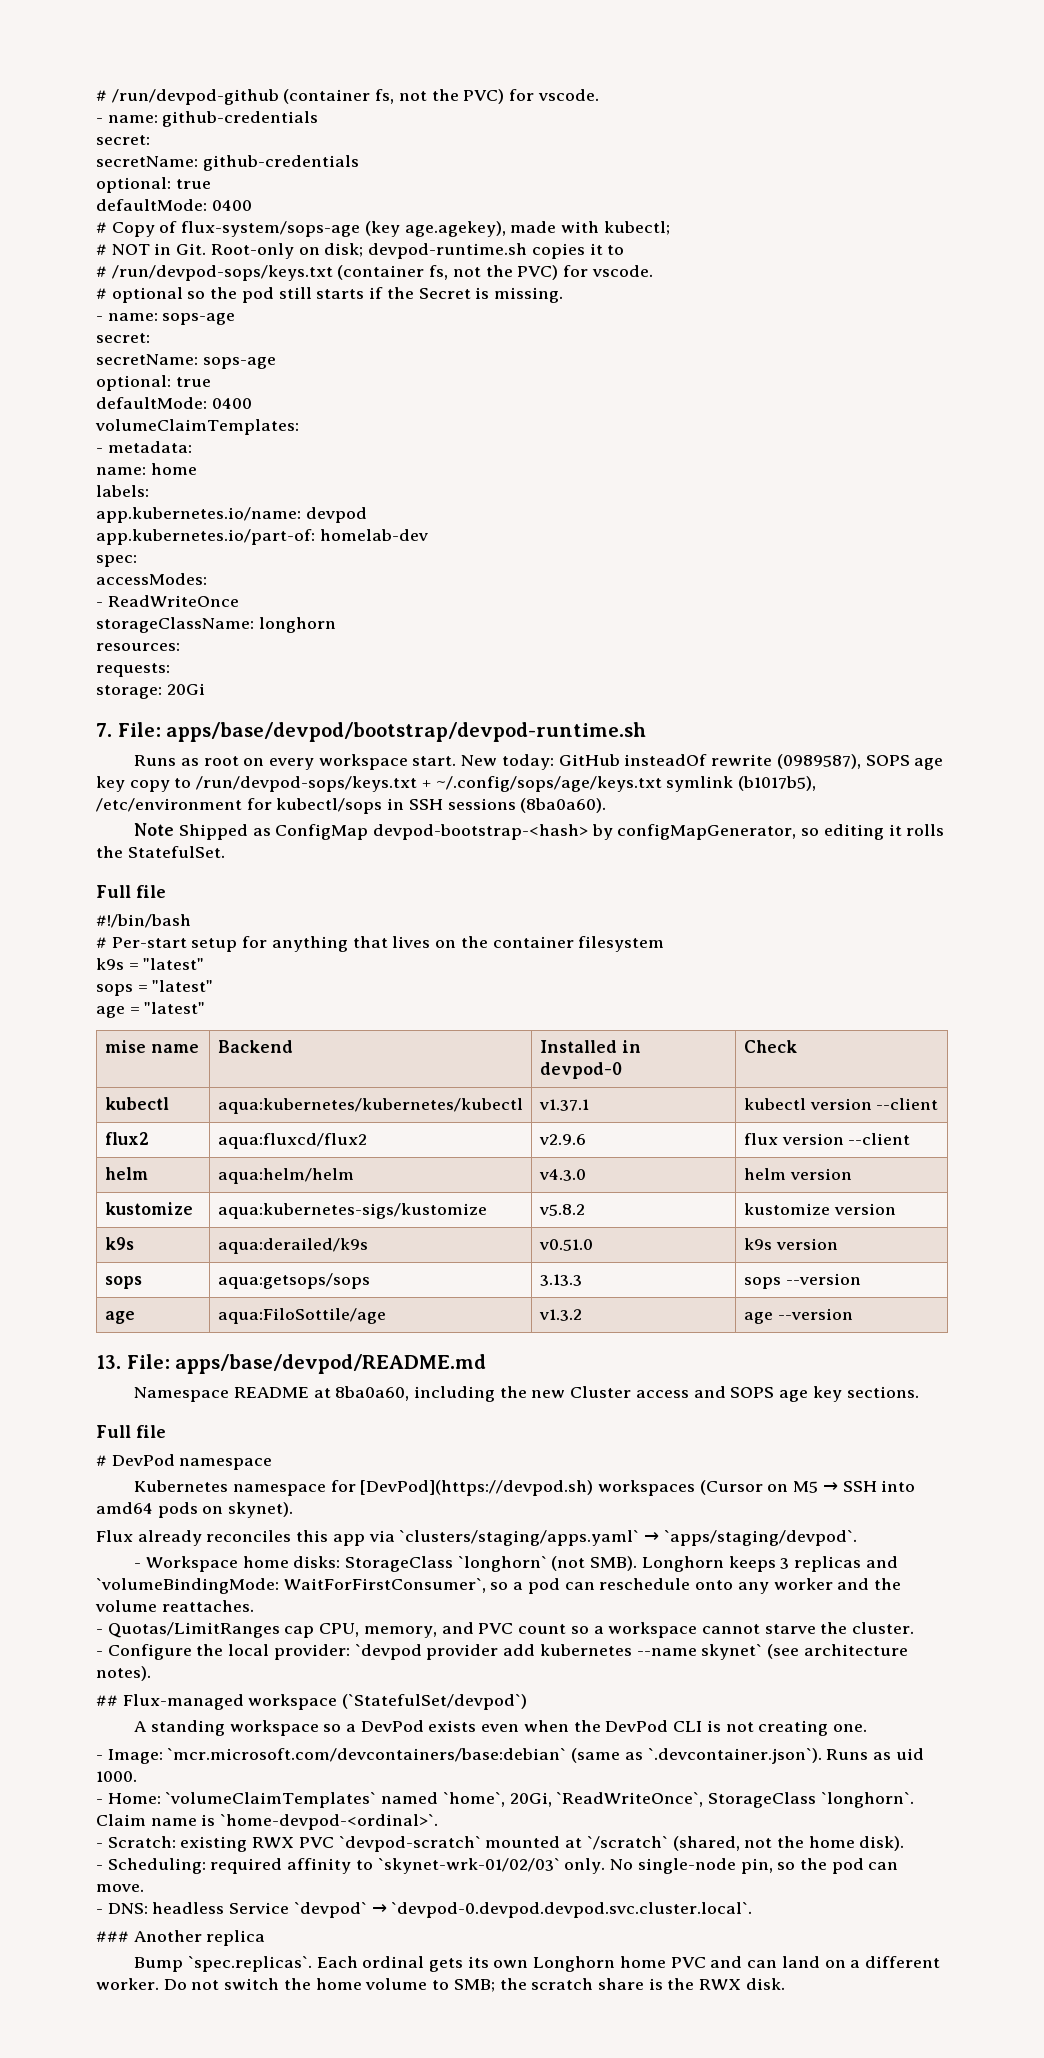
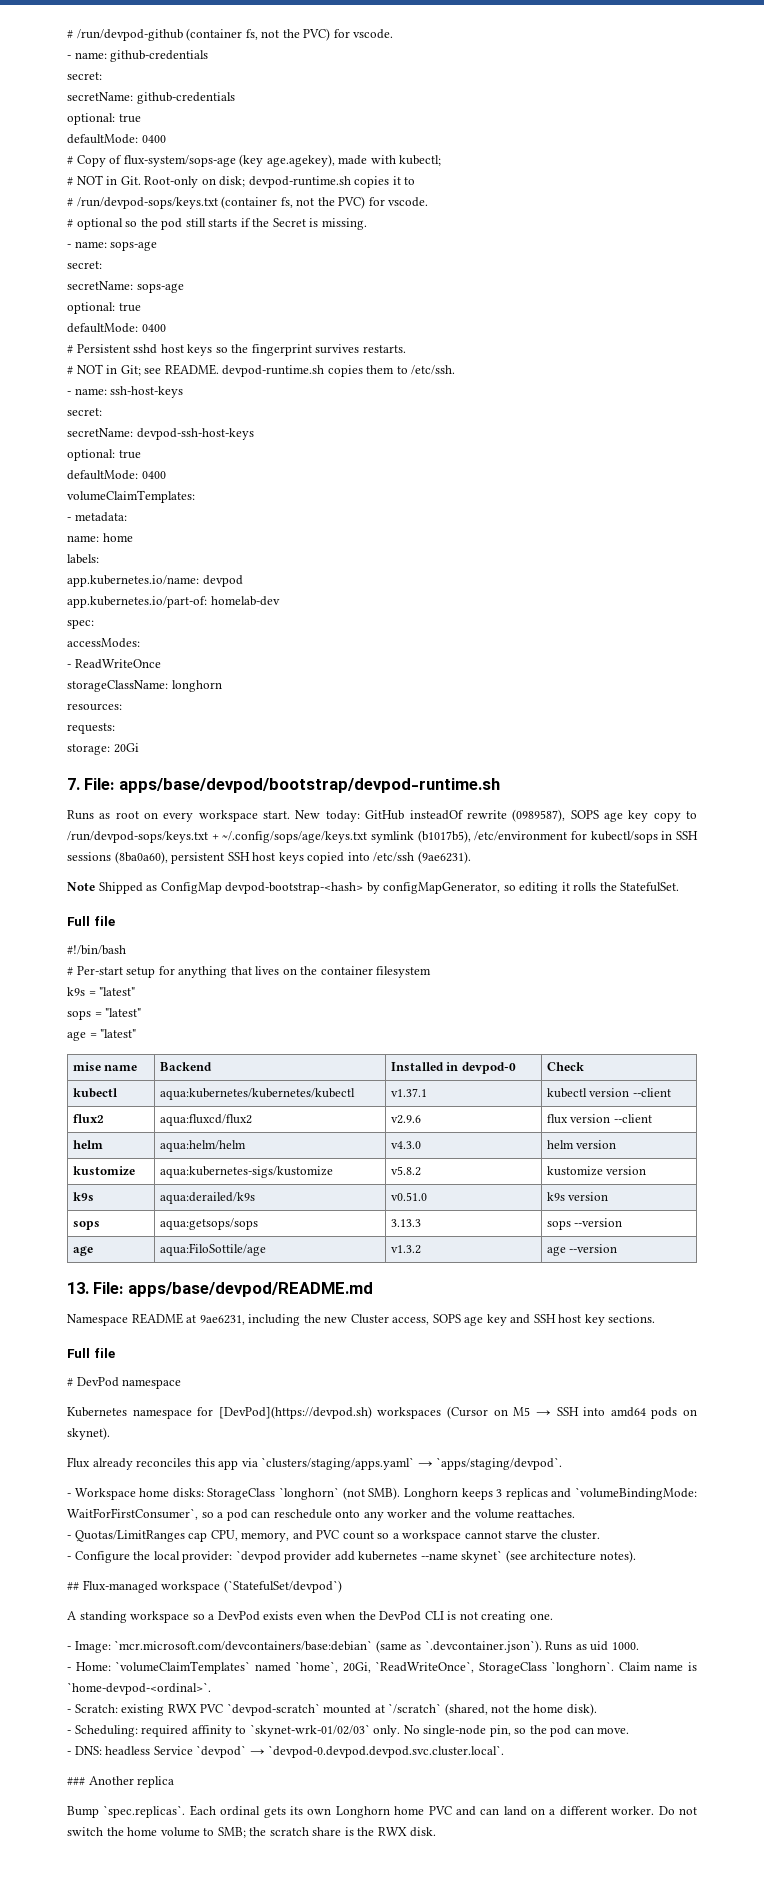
+ # Persistent sshd host keys so the fingerprint survives restarts.
+ # NOT in Git; see README. devpod-runtime.sh copies them to /etc/ssh.
+ - name: ssh-host-keys
+ secret:
+ secretName: devpod-ssh-host-keys
+ optional: true
+ defaultMode: 0400
- New today: GitHub insteadOf rewrite (0989587), SOPS age key copy to /run/devpod-sops/keys.txt + ~/.config/sops/age/keys.txt symlink (b1017b5), /etc/environment for kubectl/sops in SSH sessions (8ba0a60).
+ New today: GitHub insteadOf rewrite (0989587), SOPS age key copy to /run/devpod-sops/keys.txt + ~/.config/sops/age/keys.txt symlink (b1017b5), /etc/environment for kubectl/sops in SSH sessions (8ba0a60), persistent SSH host keys copied into /etc/ssh (9ae6231).
- Namespace README at 8ba0a60, including the new Cluster access and SOPS age key sections.
+ Namespace README at 9ae6231, including the new Cluster access, SOPS age key and SSH host key sections.

